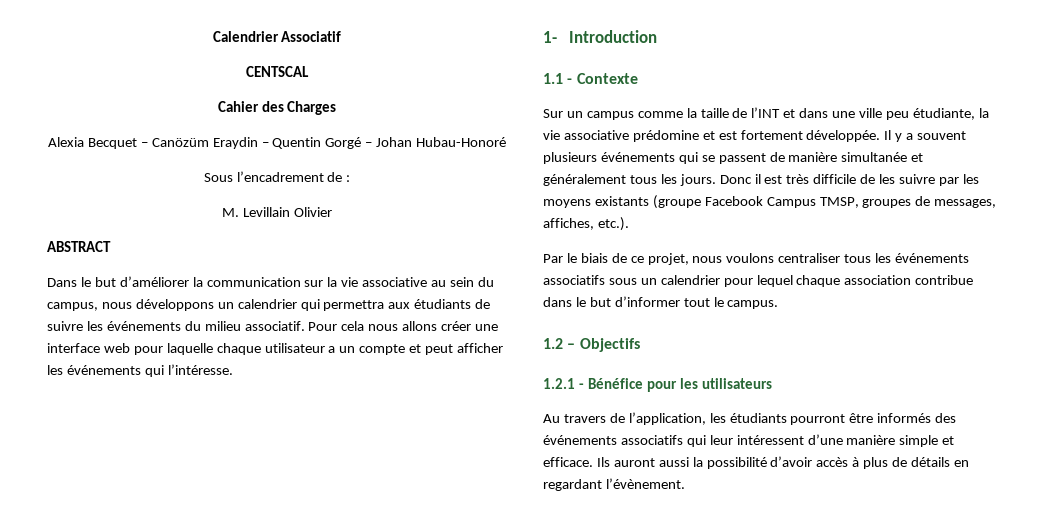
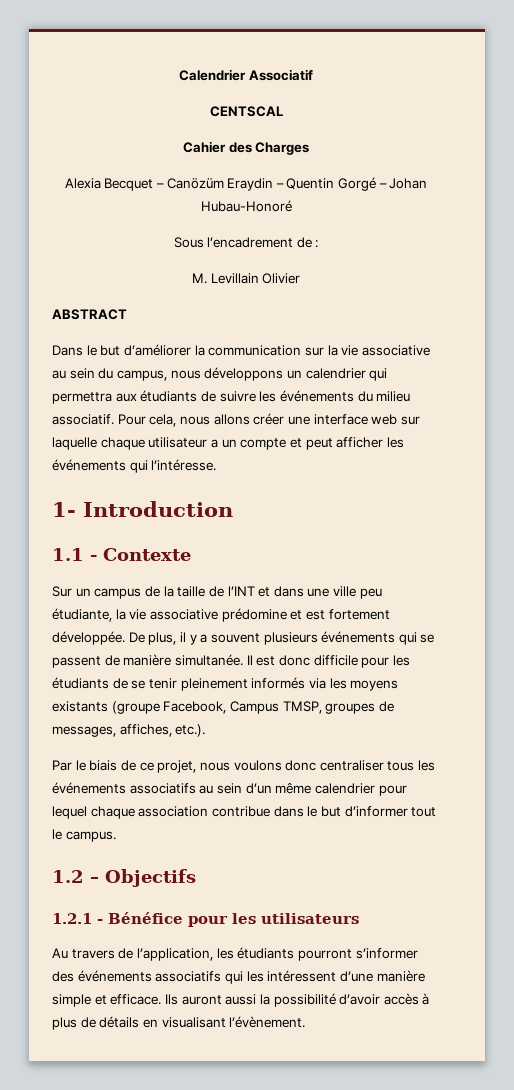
- Pour cela nous allons créer une interface web pour laquelle chaque utilisateur a un compte et peut afficher les événements qui l’intéresse.
+ Pour cela, nous allons créer une interface web sur laquelle chaque utilisateur a un compte et peut afficher les événements qui l’intéresse.
- Sur un campus comme la taille de l’INT et dans une ville peu étudiante, la vie associative prédomine et est fortement développée.
+ Sur un campus de la taille de l’INT et dans une ville peu étudiante, la vie associative prédomine et est fortement développée.
- Il y a souvent plusieurs événements qui se passent de manière simultanée et généralement tous les jours. Donc il est très difficile de les suivre par les moyens existants (groupe Facebook Campus TMSP, groupes de messages, affiches, etc.).
+ De plus, il y a souvent plusieurs événements qui se passent de manière simultanée. Il est donc difficile pour les étudiants de se tenir pleinement informés via les moyens existants (groupe Facebook, Campus TMSP, groupes de messages, affiches, etc.).
- Par le biais de ce projet, nous voulons centraliser tous les événements associatifs sous un calendrier pour lequel chaque association contribue dans le but d’informer tout le campus.
+ Par le biais de ce projet, nous voulons donc centraliser tous les événements associatifs au sein d’un même calendrier pour lequel chaque association contribue dans le but d’informer tout le campus.
- Au travers de l’application, les étudiants pourront être informés des événements associatifs qui leur intéressent d’une manière simple et efficace.
+ Au travers de l’application, les étudiants pourront s’informer des événements associatifs qui les intéressent d’une manière simple et efficace.
- Ils auront aussi la possibilité d’avoir accès à plus de détails en regardant l’évènement.
+ Ils auront aussi la possibilité d’avoir accès à plus de détails en visualisant l’évènement.

